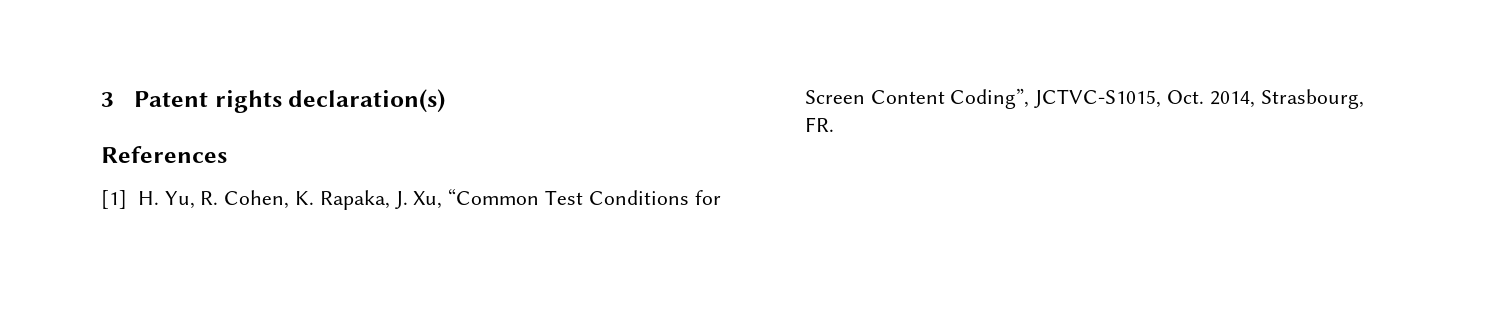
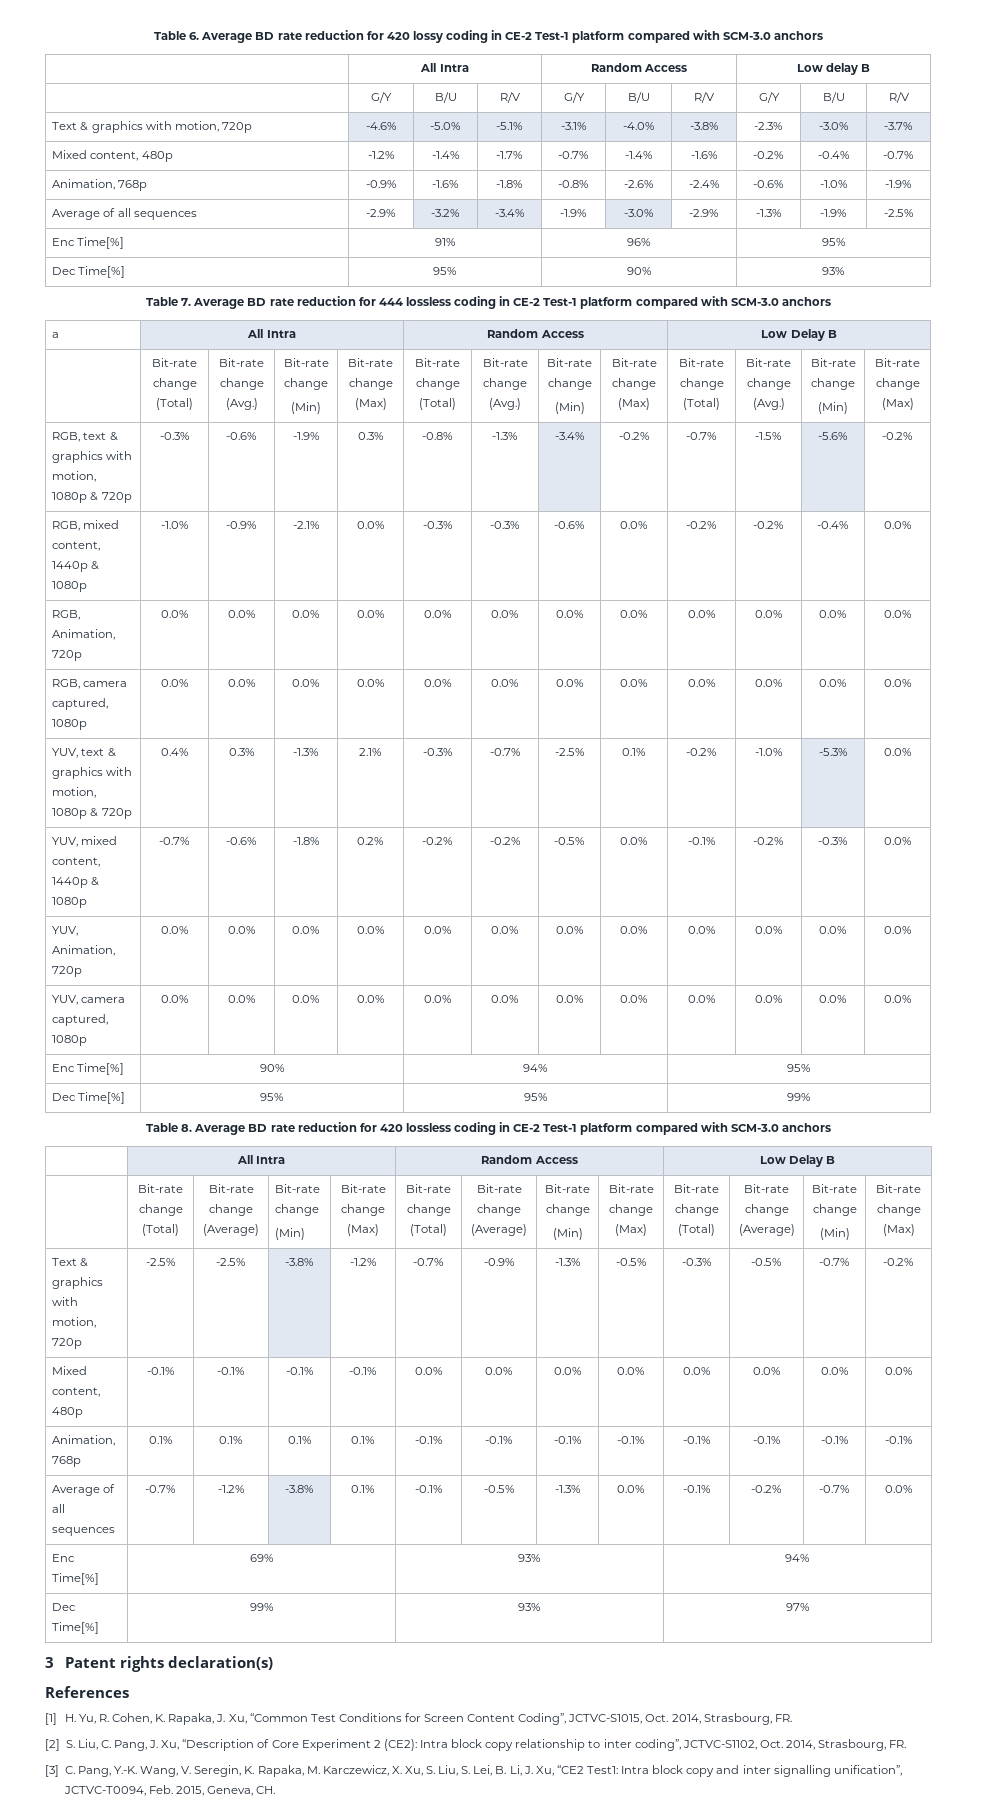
+ Table 6. Average BD rate reduction for 420 lossy coding in CE-2 Test-1 platform compared with SCM-3.0 anchors
+ | All Intra | Random Access | Low delay B
+ | G/Y | B/U | R/V | G/Y | B/U | R/V | G/Y | B/U | R/V
+ Text & graphics with motion, 720p | -4.6% | -5.0% | -5.1% | -3.1% | -4.0% | -3.8% | -2.3% | -3.0% | -3.7%
+ Mixed content, 480p | -1.2% | -1.4% | -1.7% | -0.7% | -1.4% | -1.6% | -0.2% | -0.4% | -0.7%
+ Animation, 768p | -0.9% | -1.6% | -1.8% | -0.8% | -2.6% | -2.4% | -0.6% | -1.0% | -1.9%
+ Average of all sequences | -2.9% | -3.2% | -3.4% | -1.9% | -3.0% | -2.9% | -1.3% | -1.9% | -2.5%
+ Enc Time[%] | 91% | 96% | 95%
+ Dec Time[%] | 95% | 90% | 93%
+ Table 7. Average BD rate reduction for 444 lossless coding in CE-2 Test-1 platform compared with SCM-3.0 anchors
+ a | All Intra | Random Access | Low Delay B
+ | Bit-rate change (Total) | Bit-rate change (Avg.) | Bit-rate change
+ (Min) | Bit-rate change (Max) | Bit-rate change (Total) | Bit-rate change (Avg.) | Bit-rate change
+ (Min) | Bit-rate change (Max) | Bit-rate change (Total) | Bit-rate change (Avg.) | Bit-rate change
+ (Min) | Bit-rate change (Max)
+ RGB, text & graphics with motion, 1080p & 720p | -0.3% | -0.6% | -1.9% | 0.3% | -0.8% | -1.3% | -3.4% | -0.2% | -0.7% | -1.5% | -5.6% | -0.2%
+ RGB, mixed content, 1440p & 1080p | -1.0% | -0.9% | -2.1% | 0.0% | -0.3% | -0.3% | -0.6% | 0.0% | -0.2% | -0.2% | -0.4% | 0.0%
+ RGB, Animation, 720p | 0.0% | 0.0% | 0.0% | 0.0% | 0.0% | 0.0% | 0.0% | 0.0% | 0.0% | 0.0% | 0.0% | 0.0%
+ RGB, camera captured, 1080p | 0.0% | 0.0% | 0.0% | 0.0% | 0.0% | 0.0% | 0.0% | 0.0% | 0.0% | 0.0% | 0.0% | 0.0%
+ YUV, text & graphics with motion, 1080p & 720p | 0.4% | 0.3% | -1.3% | 2.1% | -0.3% | -0.7% | -2.5% | 0.1% | -0.2% | -1.0% | -5.3% | 0.0%
+ YUV, mixed content, 1440p & 1080p | -0.7% | -0.6% | -1.8% | 0.2% | -0.2% | -0.2% | -0.5% | 0.0% | -0.1% | -0.2% | -0.3% | 0.0%
+ YUV, Animation, 720p | 0.0% | 0.0% | 0.0% | 0.0% | 0.0% | 0.0% | 0.0% | 0.0% | 0.0% | 0.0% | 0.0% | 0.0%
+ YUV, camera captured, 1080p | 0.0% | 0.0% | 0.0% | 0.0% | 0.0% | 0.0% | 0.0% | 0.0% | 0.0% | 0.0% | 0.0% | 0.0%
+ Enc Time[%] | 90% | 94% | 95%
+ Dec Time[%] | 95% | 95% | 99%
+ Table 8. Average BD rate reduction for 420 lossless coding in CE-2 Test-1 platform compared with SCM-3.0 anchors
+ | All Intra | Random Access | Low Delay B
+ | Bit-rate change (Total) | Bit-rate change (Average) | Bit-rate change
+ (Min) | Bit-rate change (Max) | Bit-rate change (Total) | Bit-rate change (Average) | Bit-rate change
+ (Min) | Bit-rate change (Max) | Bit-rate change (Total) | Bit-rate change (Average) | Bit-rate change
+ (Min) | Bit-rate change (Max)
+ Text & graphics with motion, 720p | -2.5% | -2.5% | -3.8% | -1.2% | -0.7% | -0.9% | -1.3% | -0.5% | -0.3% | -0.5% | -0.7% | -0.2%
+ Mixed content, 480p | -0.1% | -0.1% | -0.1% | -0.1% | 0.0% | 0.0% | 0.0% | 0.0% | 0.0% | 0.0% | 0.0% | 0.0%
+ Animation, 768p | 0.1% | 0.1% | 0.1% | 0.1% | -0.1% | -0.1% | -0.1% | -0.1% | -0.1% | -0.1% | -0.1% | -0.1%
+ Average of all sequences | -0.7% | -1.2% | -3.8% | 0.1% | -0.1% | -0.5% | -1.3% | 0.0% | -0.1% | -0.2% | -0.7% | 0.0%
+ Enc Time[%] | 69% | 93% | 94%
+ Dec Time[%] | 99% | 93% | 97%
+ [2] S. Liu, C. Pang, J. Xu, “Description of Core Experiment 2 (CE2): Intra block copy relationship to inter coding”, JCTVC-S1102, Oct. 2014, Strasbourg, FR.
+ [3] C. Pang, Y.-K. Wang, V. Seregin, K. Rapaka, M. Karczewicz, X. Xu, S. Liu, S. Lei, B. Li, J. Xu, “CE2 Test1: Intra block copy and inter signalling unification”, JCTVC-T0094, Feb. 2015, Geneva, CH.

